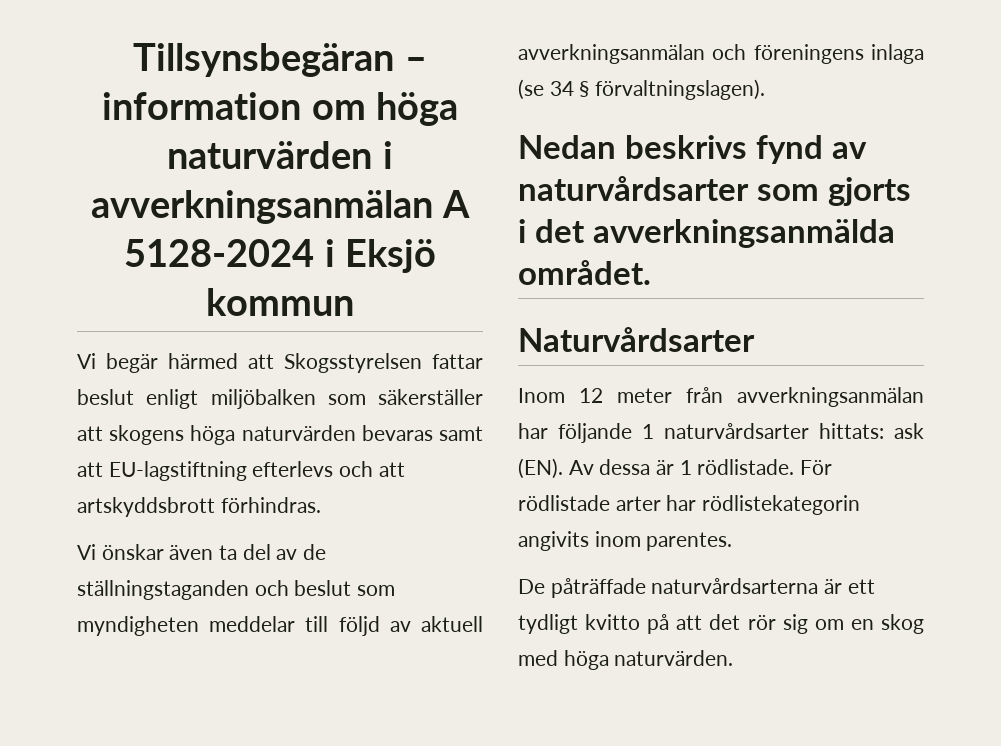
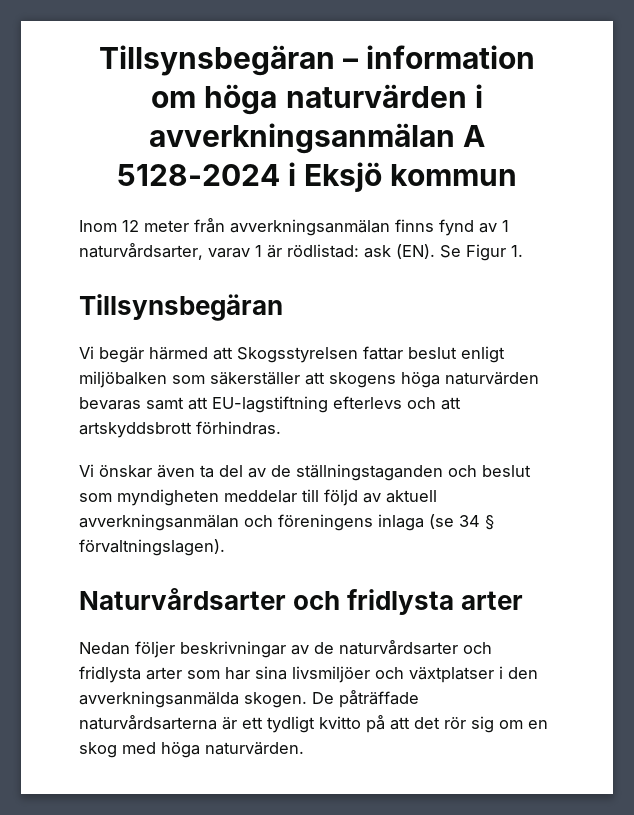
+ Inom 12 meter från avverkningsanmälan finns fynd av 1 naturvårdsarter, varav 1 är rödlistad: ask (EN). Se Figur 1.
+ Tillsynsbegäran
- Nedan beskrivs fynd av naturvårdsarter som gjorts i det avverkningsanmälda området.
- Naturvårdsarter
- Inom 12 meter från avverkningsanmälan har följande 1 naturvårdsarter hittats: ask (EN). Av dessa är 1 rödlistade. För rödlistade arter har rödlistekategorin angivits inom parentes.
- De påträffade naturvårdsarterna är ett tydligt kvitto på att det rör sig om en skog med höga naturvärden.
+ Naturvårdsarter och fridlysta arter
+ Nedan följer beskrivningar av de naturvårdsarter och fridlysta arter som har sina livsmiljöer och växtplatser i den avverkningsanmälda skogen. De påträffade naturvårdsarterna är ett tydligt kvitto på att det rör sig om en skog med höga naturvärden.

